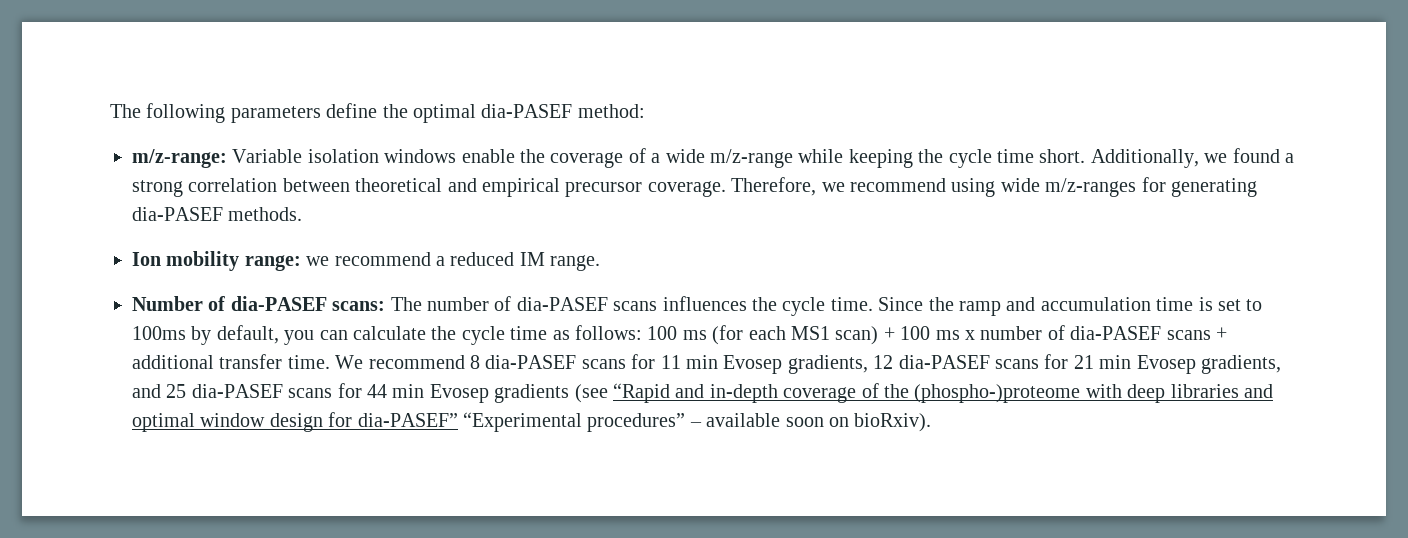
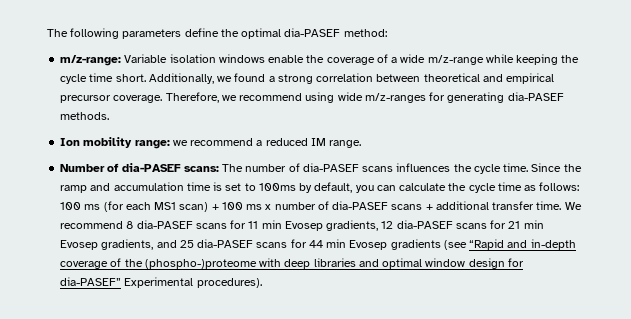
- We recommend 8 dia-PASEF scans for 11 min Evosep gradients, 12 dia-PASEF scans for 21 min Evosep gradients, and 25 dia-PASEF scans for 44 min Evosep gradients (see “Rapid and in-depth coverage of the (phospho-)proteome with deep libraries and optimal window design for dia-PASEF” “Experimental procedures” – available soon on bioRxiv).
+ We recommend 8 dia-PASEF scans for 11 min Evosep gradients, 12 dia-PASEF scans for 21 min Evosep gradients, and 25 dia-PASEF scans for 44 min Evosep gradients (see “Rapid and in-depth coverage of the (phospho-)proteome with deep libraries and optimal window design for dia-PASEF” Experimental procedures).

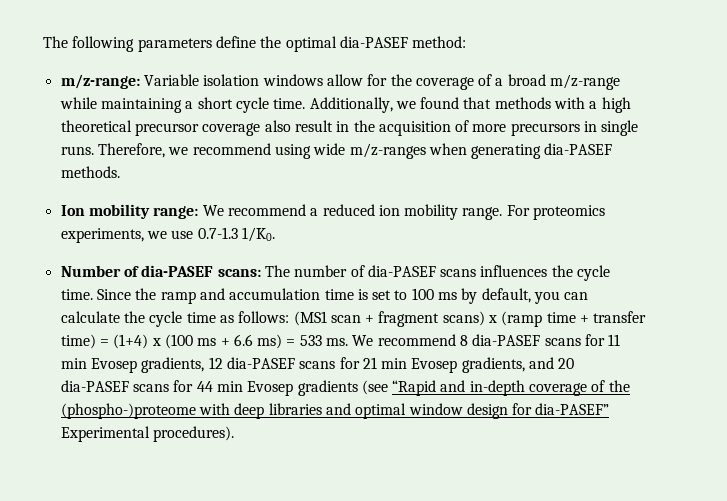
- m/z-range: Variable isolation windows enable the coverage of a wide m/z-range while keeping the cycle time short. Additionally, we found a strong correlation between theoretical and empirical precursor coverage.
+ m/z-range: Variable isolation windows allow for the coverage of a broad m/z-range while maintaining a short cycle time. Additionally, we found that methods with a high theoretical precursor coverage also result in the acquisition of more precursors in single runs.
- Therefore, we recommend using wide m/z-ranges for generating dia-PASEF methods.
+ Therefore, we recommend using wide m/z-ranges when generating dia-PASEF methods.
- Ion mobility range: we recommend a reduced IM range.
+ Ion mobility range: We recommend a reduced ion mobility range. For proteomics experiments, we use 0.7-1.3 1/K0.
- Since the ramp and accumulation time is set to 100ms by default, you can calculate the cycle time as follows: 100 ms (for each MS1 scan) + 100 ms x number of dia-PASEF scans + additional transfer time.
+ Since the ramp and accumulation time is set to 100 ms by default, you can calculate the cycle time as follows: (MS1 scan + fragment scans) x (ramp time + transfer time) = (1+4) x (100 ms + 6.6 ms) = 533 ms.
- We recommend 8 dia-PASEF scans for 11 min Evosep gradients, 12 dia-PASEF scans for 21 min Evosep gradients, and 25 dia-PASEF scans for 44 min Evosep gradients (see “Rapid and in-depth coverage of the (phospho-)proteome with deep libraries and optimal window design for dia-PASEF” Experimental procedures).
+ We recommend 8 dia-PASEF scans for 11 min Evosep gradients, 12 dia-PASEF scans for 21 min Evosep gradients, and 20 dia-PASEF scans for 44 min Evosep gradients (see “Rapid and in-depth coverage of the (phospho-)proteome with deep libraries and optimal window design for dia-PASEF” Experimental procedures).

